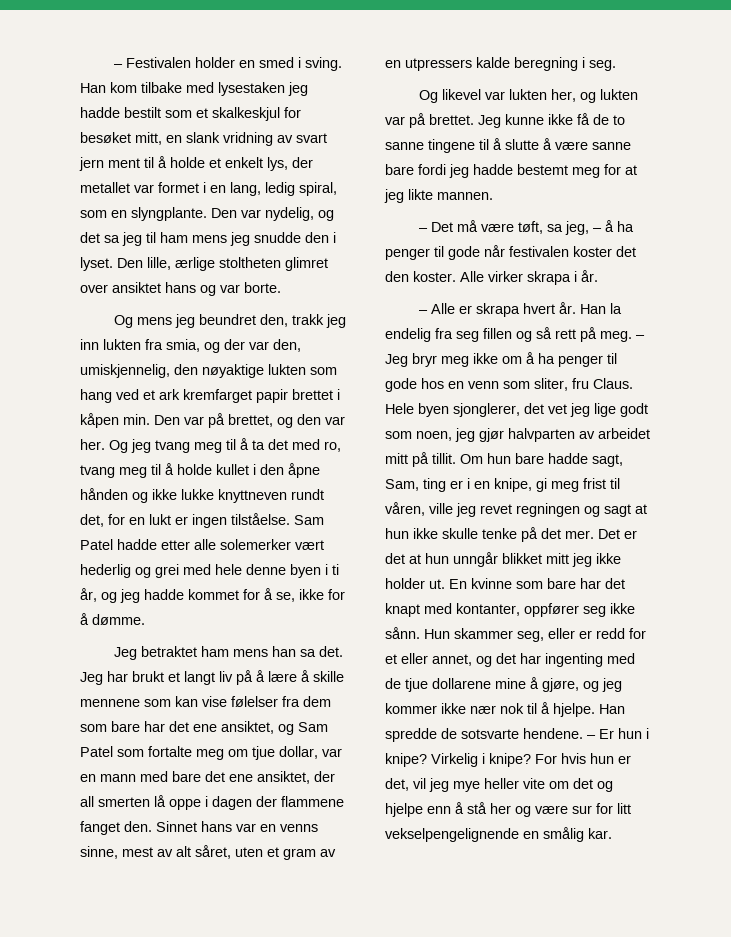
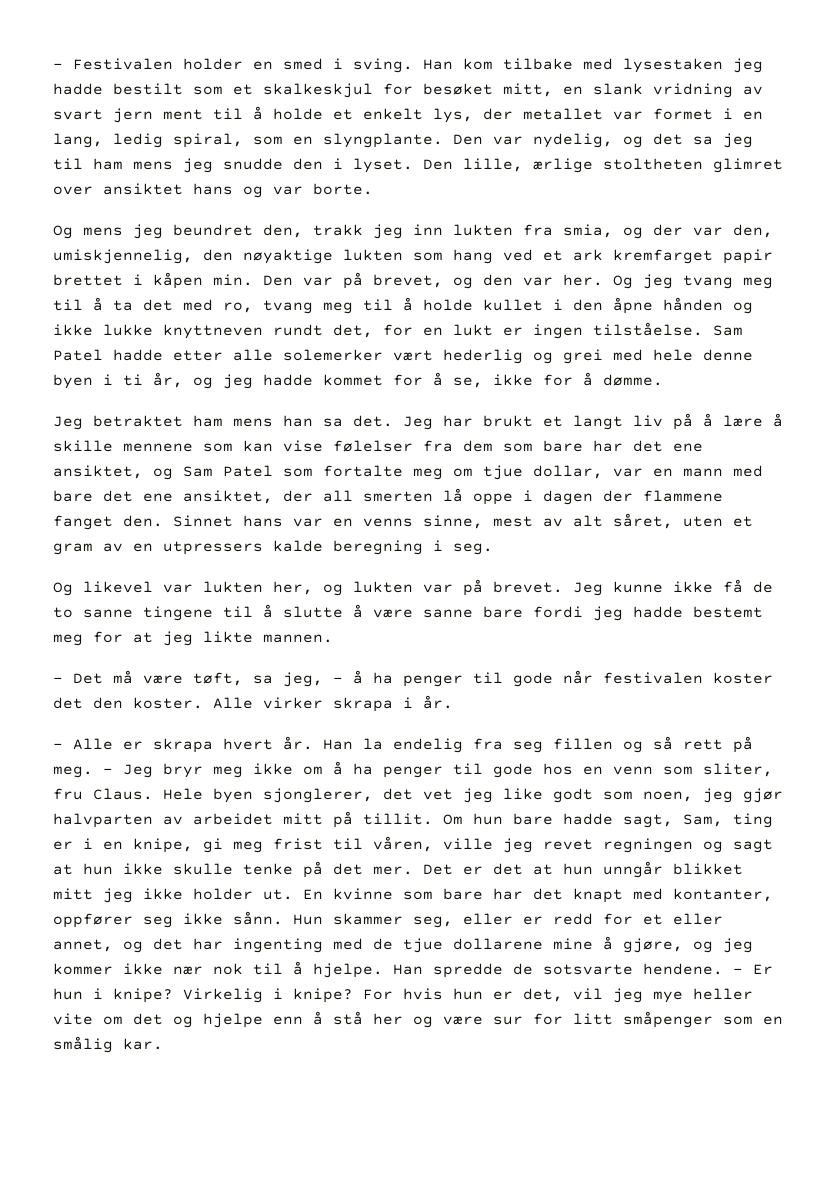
- Og mens jeg beundret den, trakk jeg inn lukten fra smia, og der var den, umiskjennelig, den nøyaktige lukten som hang ved et ark kremfarget papir brettet i kåpen min. Den var på brettet, og den var her.
+ Og mens jeg beundret den, trakk jeg inn lukten fra smia, og der var den, umiskjennelig, den nøyaktige lukten som hang ved et ark kremfarget papir brettet i kåpen min. Den var på brevet, og den var her.
- Og likevel var lukten her, og lukten var på brettet.
+ Og likevel var lukten her, og lukten var på brevet.
- Hele byen sjonglerer, det vet jeg lige godt som noen, jeg gjør halvparten av arbeidet mitt på tillit.
+ Hele byen sjonglerer, det vet jeg like godt som noen, jeg gjør halvparten av arbeidet mitt på tillit.
- For hvis hun er det, vil jeg mye heller vite om det og hjelpe enn å stå her og være sur for litt vekselpengelignende en smålig kar.
+ For hvis hun er det, vil jeg mye heller vite om det og hjelpe enn å stå her og være sur for litt småpenger som en smålig kar.

